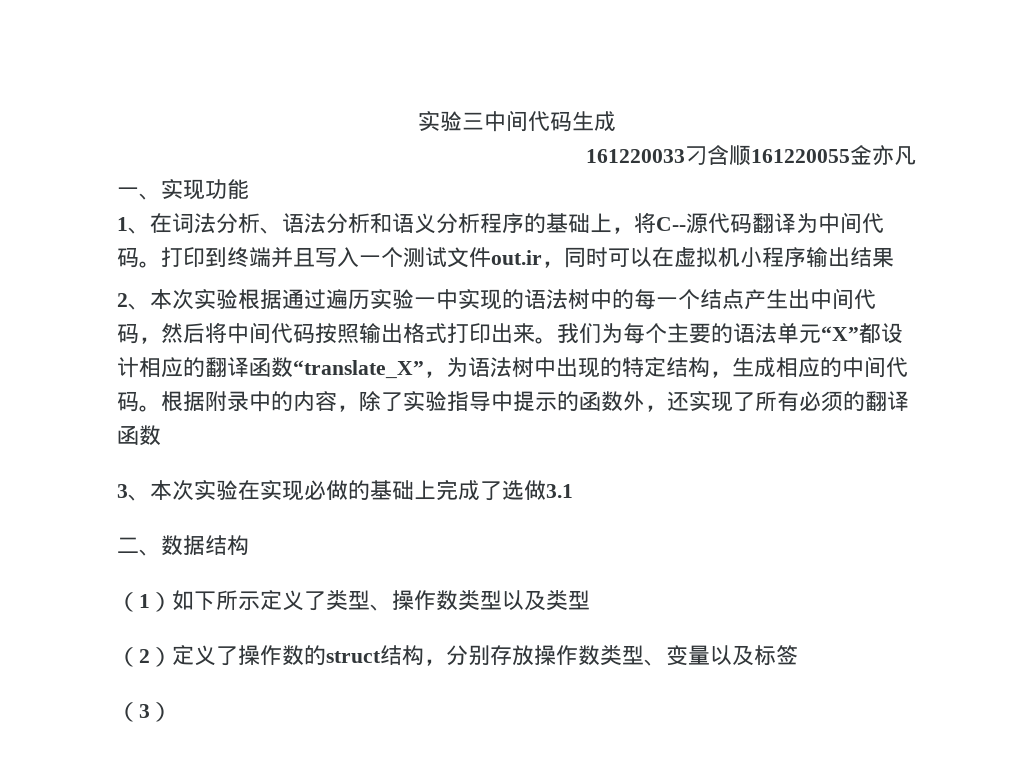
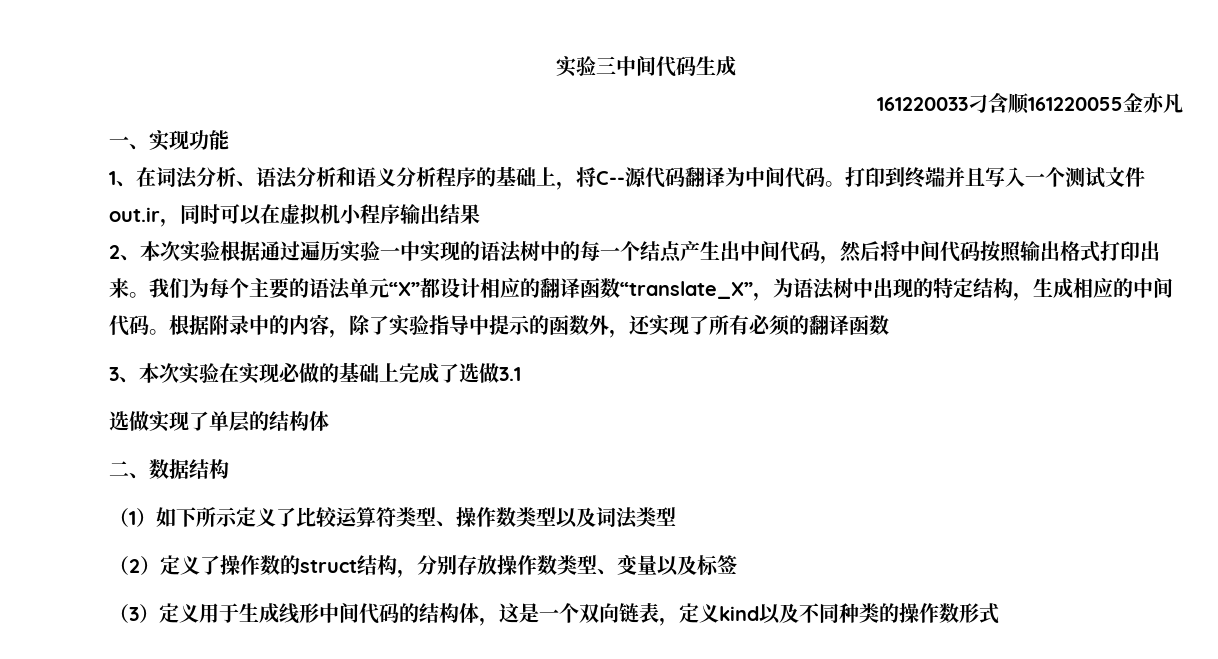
+ 选做实现了单层的结构体
- （1）如下所示定义了类型、操作数类型以及类型
+ （1）如下所示定义了比较运算符类型、操作数类型以及词法类型
- （3）
+ （3）定义用于生成线形中间代码的结构体，这是一个双向链表，定义kind以及不同种类的操作数形式

